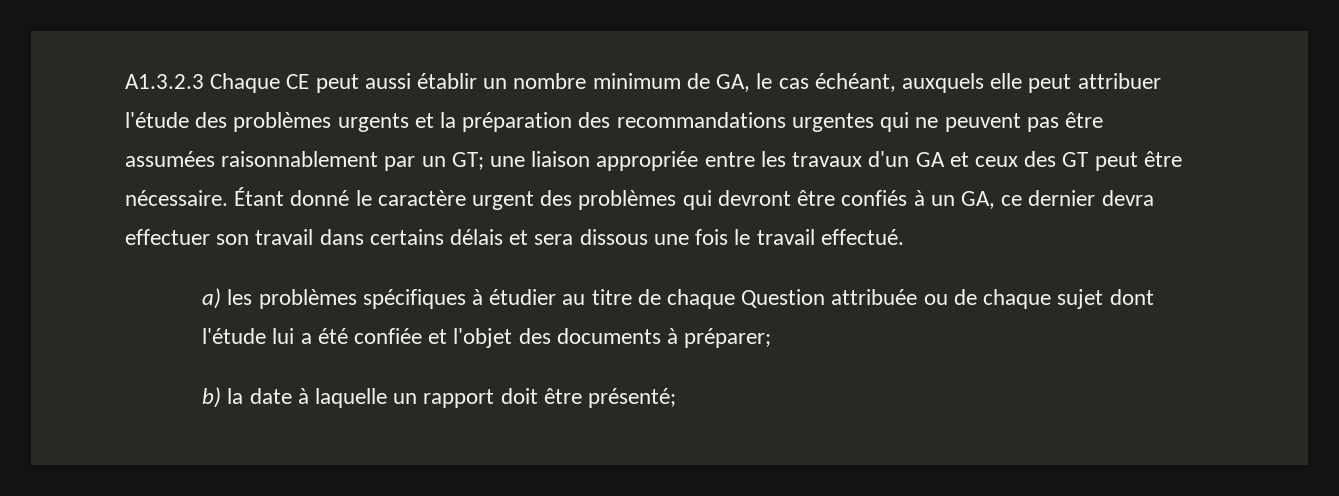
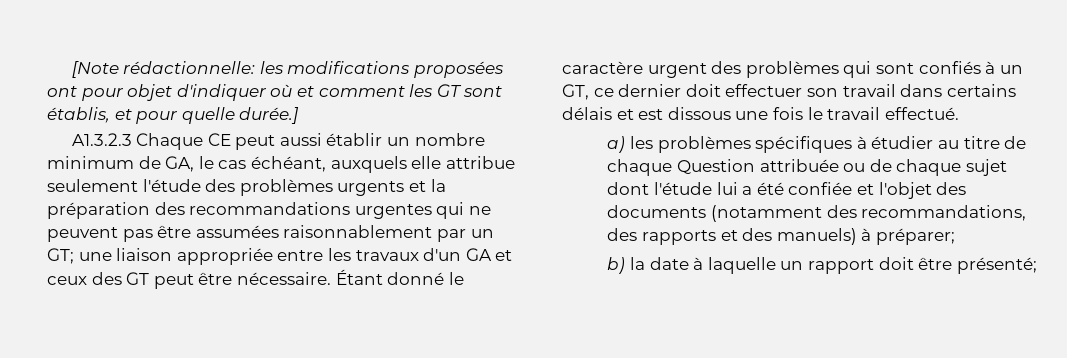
+ [Note rédactionnelle: les modifications proposées ont pour objet d'indiquer où et comment les GT sont établis, et pour quelle durée.]
- A1.3.2.3 Chaque CE peut aussi établir un nombre minimum de GA, le cas échéant, auxquels elle peut attribuer l'étude des problèmes urgents et la préparation des recommandations urgentes qui ne peuvent pas être assumées raisonnablement par un GT; une liaison appropriée entre les travaux d'un GA et ceux des GT peut être nécessaire.
+ A1.3.2.3 Chaque CE peut aussi établir un nombre minimum de GA, le cas échéant, auxquels elle attribue seulement l'étude des problèmes urgents et la préparation des recommandations urgentes qui ne peuvent pas être assumées raisonnablement par un GT; une liaison appropriée entre les travaux d'un GA et ceux des GT peut être nécessaire.
- Étant donné le caractère urgent des problèmes qui devront être confiés à un GA, ce dernier devra effectuer son travail dans certains délais et sera dissous une fois le travail effectué.
+ Étant donné le caractère urgent des problèmes qui sont confiés à un GT, ce dernier doit effectuer son travail dans certains délais et est dissous une fois le travail effectué.
- a) les problèmes spécifiques à étudier au titre de chaque Question attribuée ou de chaque sujet dont l'étude lui a été confiée et l'objet des documents à préparer;
+ a) les problèmes spécifiques à étudier au titre de chaque Question attribuée ou de chaque sujet dont l'étude lui a été confiée et l'objet des documents (notamment des recommandations, des rapports et des manuels) à préparer;

